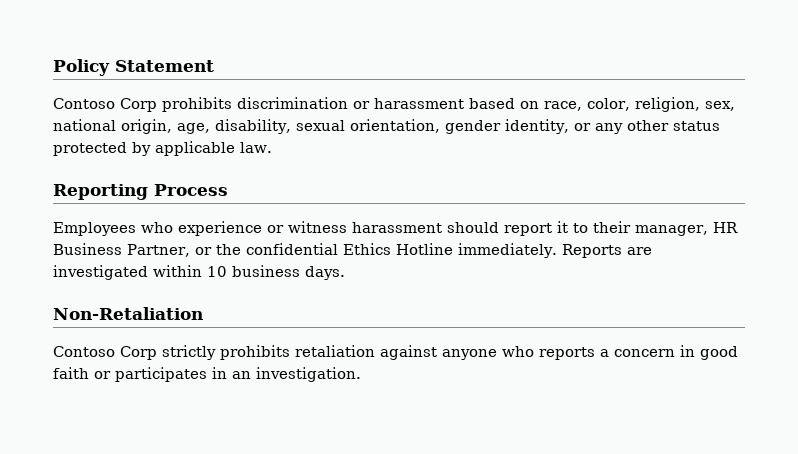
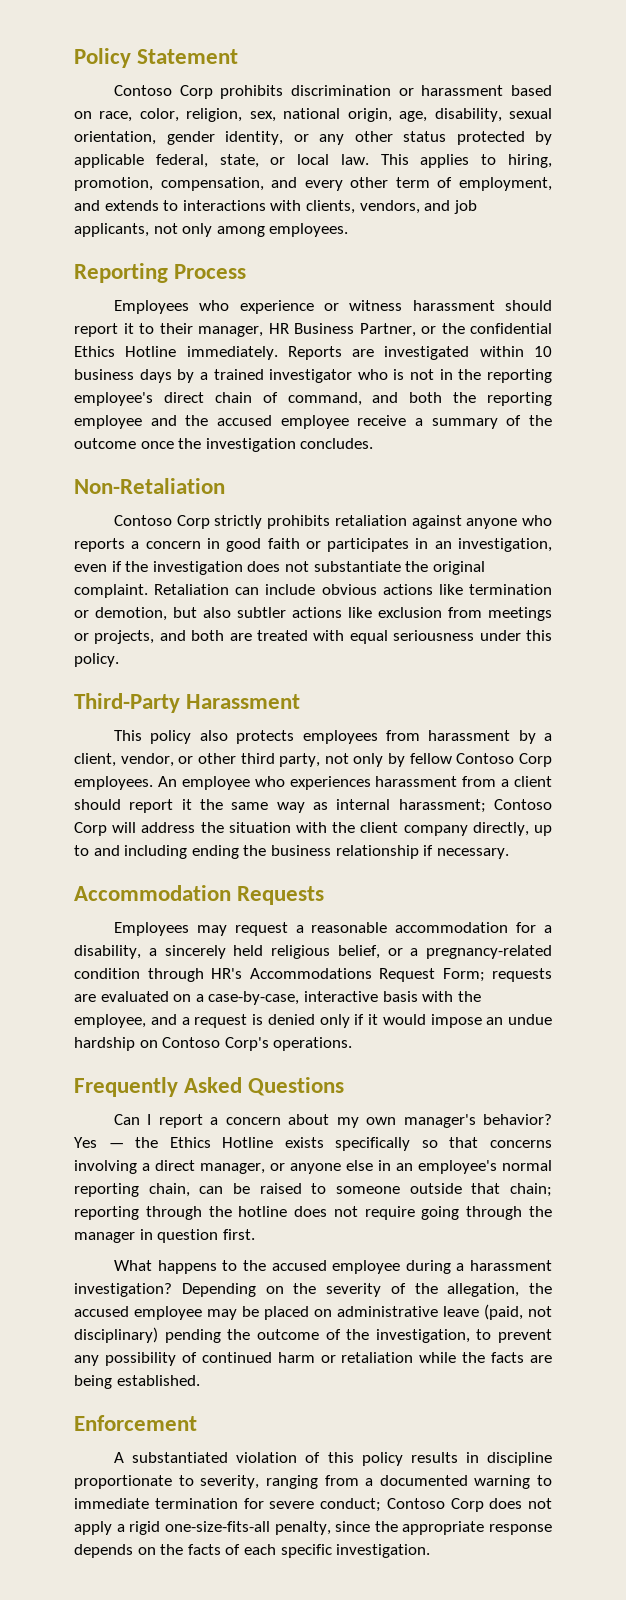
- Contoso Corp prohibits discrimination or harassment based on race, color, religion, sex, national origin, age, disability, sexual orientation, gender identity, or any other status protected by applicable law.
+ Contoso Corp prohibits discrimination or harassment based on race, color, religion, sex, national origin, age, disability, sexual orientation, gender identity, or any other status protected by applicable federal, state, or local law. This applies to hiring, promotion, compensation, and every other term of employment, and extends to interactions with clients, vendors, and job applicants, not only among employees.
- Reports are investigated within 10 business days.
+ Reports are investigated within 10 business days by a trained investigator who is not in the reporting employee's direct chain of command, and both the reporting employee and the accused employee receive a summary of the outcome once the investigation concludes.
- Contoso Corp strictly prohibits retaliation against anyone who reports a concern in good faith or participates in an investigation.
+ Contoso Corp strictly prohibits retaliation against anyone who reports a concern in good faith or participates in an investigation, even if the investigation does not substantiate the original complaint. Retaliation can include obvious actions like termination or demotion, but also subtler actions like exclusion from meetings or projects, and both are treated with equal seriousness under this policy.
+ Third-Party Harassment
+ This policy also protects employees from harassment by a client, vendor, or other third party, not only by fellow Contoso Corp employees. An employee who experiences harassment from a client should report it the same way as internal harassment; Contoso Corp will address the situation with the client company directly, up to and including ending the business relationship if necessary.
+ Accommodation Requests
+ Employees may request a reasonable accommodation for a disability, a sincerely held religious belief, or a pregnancy-related condition through HR's Accommodations Request Form; requests are evaluated on a case-by-case, interactive basis with the employee, and a request is denied only if it would impose an undue hardship on Contoso Corp's operations.
+ Frequently Asked Questions
+ Can I report a concern about my own manager's behavior? Yes — the Ethics Hotline exists specifically so that concerns involving a direct manager, or anyone else in an employee's normal reporting chain, can be raised to someone outside that chain; reporting through the hotline does not require going through the manager in question first.
+ What happens to the accused employee during a harassment investigation? Depending on the severity of the allegation, the accused employee may be placed on administrative leave (paid, not disciplinary) pending the outcome of the investigation, to prevent any possibility of continued harm or retaliation while the facts are being established.
+ Enforcement
+ A substantiated violation of this policy results in discipline proportionate to severity, ranging from a documented warning to immediate termination for severe conduct; Contoso Corp does not apply a rigid one-size-fits-all penalty, since the appropriate response depends on the facts of each specific investigation.

